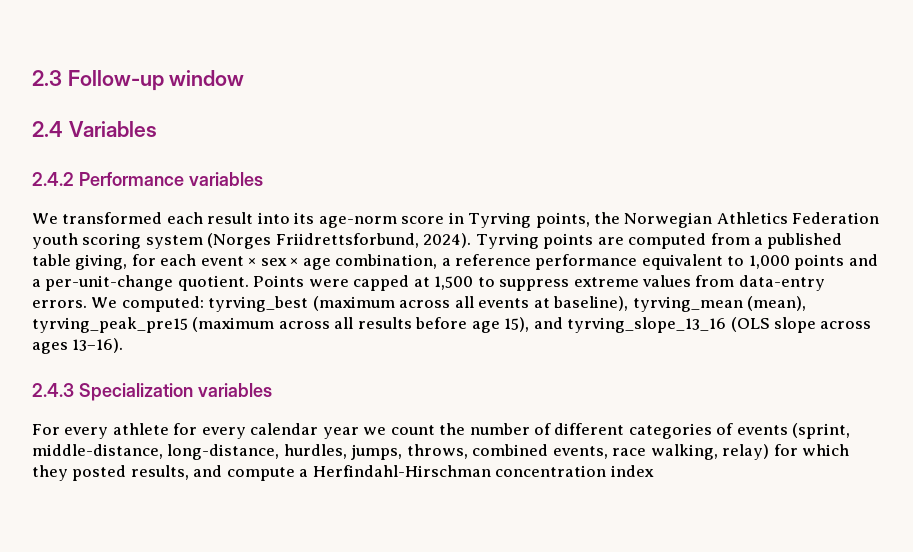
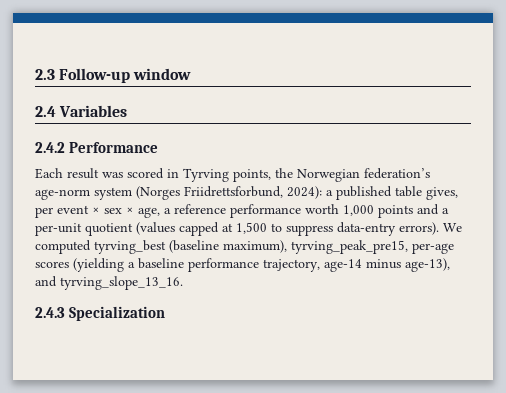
- 2.4.2 Performance variables
- We transformed each result into its age-norm score in Tyrving points, the Norwegian Athletics Federation youth scoring system (Norges Friidrettsforbund, 2024). Tyrving points are computed from a published table giving, for each event × sex × age combination, a reference performance equivalent to 1,000 points and a per-unit-change quotient. Points were capped at 1,500 to suppress extreme values from data-entry errors. We computed: tyrving_best (maximum across all events at baseline), tyrving_mean (mean), tyrving_peak_pre15 (maximum across all results before age 15), and tyrving_slope_13_16 (OLS slope across ages 13–16).
- 2.4.3 Specialization variables
- For every athlete for every calendar year we count the number of different categories of events (sprint, middle-distance, long-distance, hurdles, jumps, throws, combined events, race walking, relay) for which they posted results, and compute a Herfindahl-Hirschman concentration index
+ 2.4.2 Performance
+ Each result was scored in Tyrving points, the Norwegian federation’s age-norm system (Norges Friidrettsforbund, 2024): a published table gives, per event × sex × age, a reference performance worth 1,000 points and a per-unit quotient (values capped at 1,500 to suppress data-entry errors). We computed tyrving_best (baseline maximum), tyrving_peak_pre15, per-age scores (yielding a baseline performance trajectory, age-14 minus age-13), and tyrving_slope_13_16.
+ 2.4.3 Specialization

